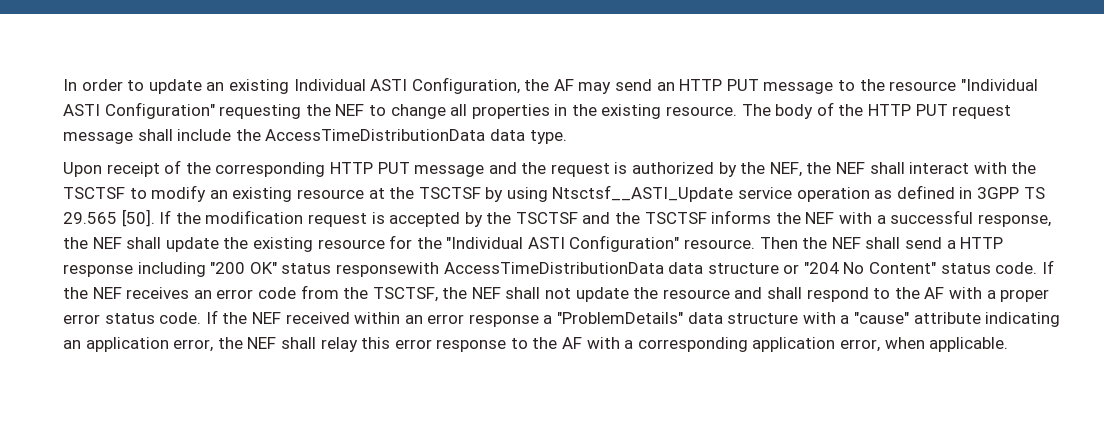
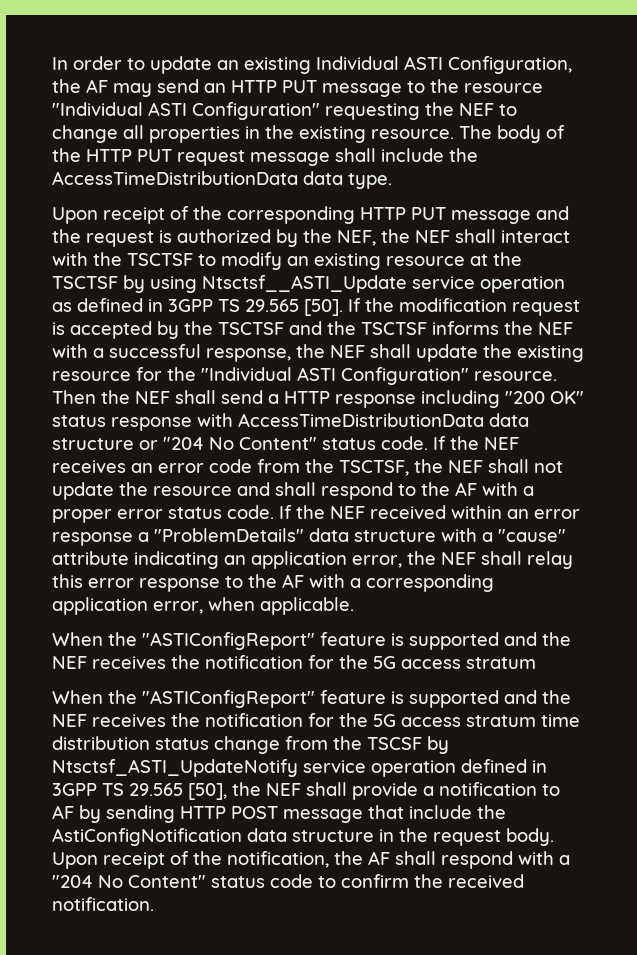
- Then the NEF shall send a HTTP response including "200 OK" status responsewith AccessTimeDistributionData data structure or "204 No Content" status code.
+ Then the NEF shall send a HTTP response including "200 OK" status response with AccessTimeDistributionData data structure or "204 No Content" status code.
  If the NEF received within an error response a "ProblemDetails" data structure with a "cause" attribute indicating an application error, the NEF shall relay this error response to the AF with a corresponding application error, when applicable.
+ When the "ASTIConfigReport" feature is supported and the NEF receives the notification for the 5G access stratum
+ When the "ASTIConfigReport" feature is supported and the NEF receives the notification for the 5G access stratum time distribution status change from the TSCSF by Ntsctsf_ASTI_UpdateNotify service operation defined in 3GPP TS 29.565 [50], the NEF shall provide a notification to AF by sending HTTP POST message that include the AstiConfigNotification data structure in the request body. Upon receipt of the notification, the AF shall respond with a "204 No Content" status code to confirm the received notification.

